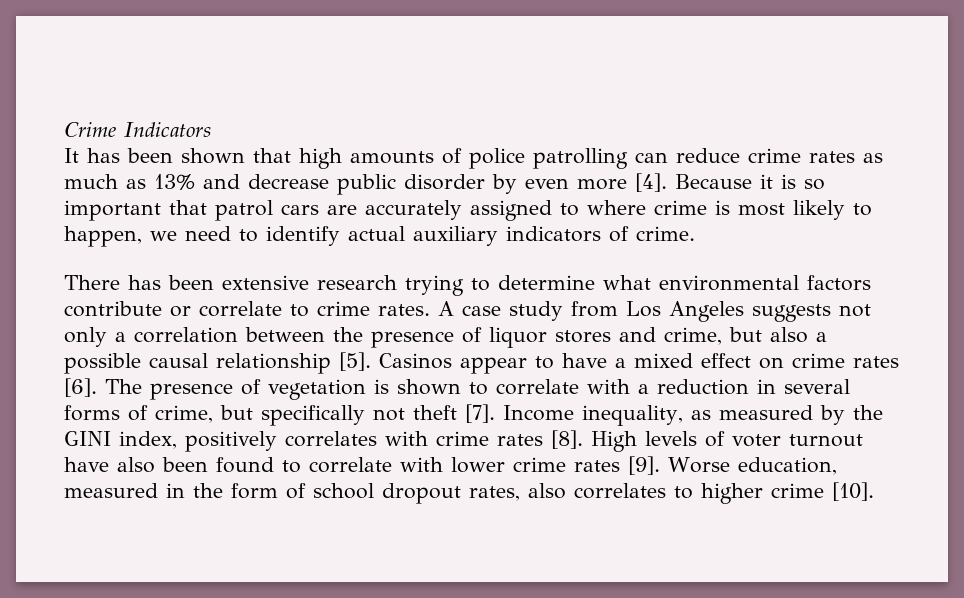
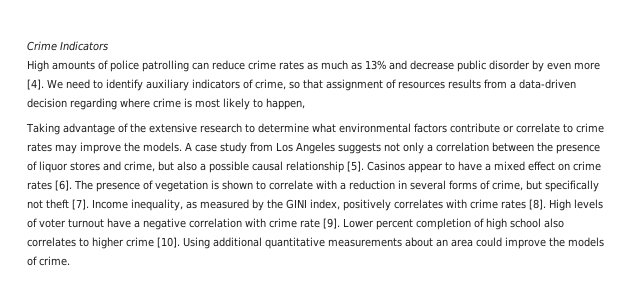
- It has been shown that high amounts of police patrolling can reduce crime rates as much as 13% and decrease public disorder by even more [4].
+ High amounts of police patrolling can reduce crime rates as much as 13% and decrease public disorder by even more [4].
- Because it is so important that patrol cars are accurately assigned to where crime is most likely to happen, we need to identify actual auxiliary indicators of crime.
- There has been extensive research trying to determine what environmental factors contribute or correlate to crime rates.
+ We need to identify auxiliary indicators of crime, so that assignment of resources results from a data-driven decision regarding where crime is most likely to happen,
+ Taking advantage of the extensive research to determine what environmental factors contribute or correlate to crime rates may improve the models.
- High levels of voter turnout have also been found to correlate with lower crime rates [9]. Worse education, measured in the form of school dropout rates, also correlates to higher crime [10].
+ High levels of voter turnout have a negative correlation with crime rate [9]. Lower percent completion of high school also correlates to higher crime [10].
+ Using additional quantitative measurements about an area could improve the models of crime.

